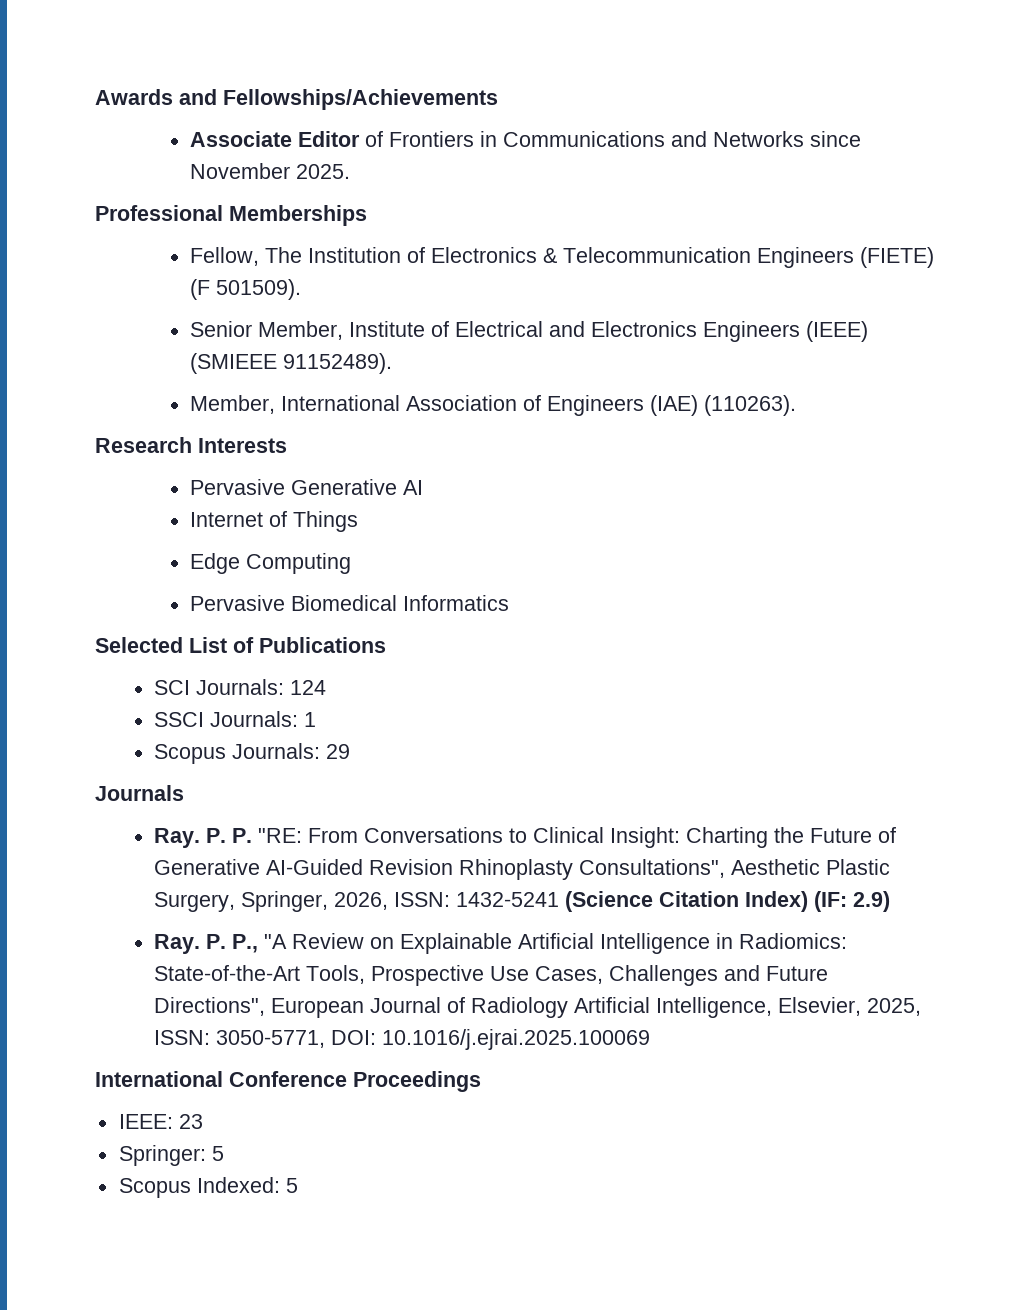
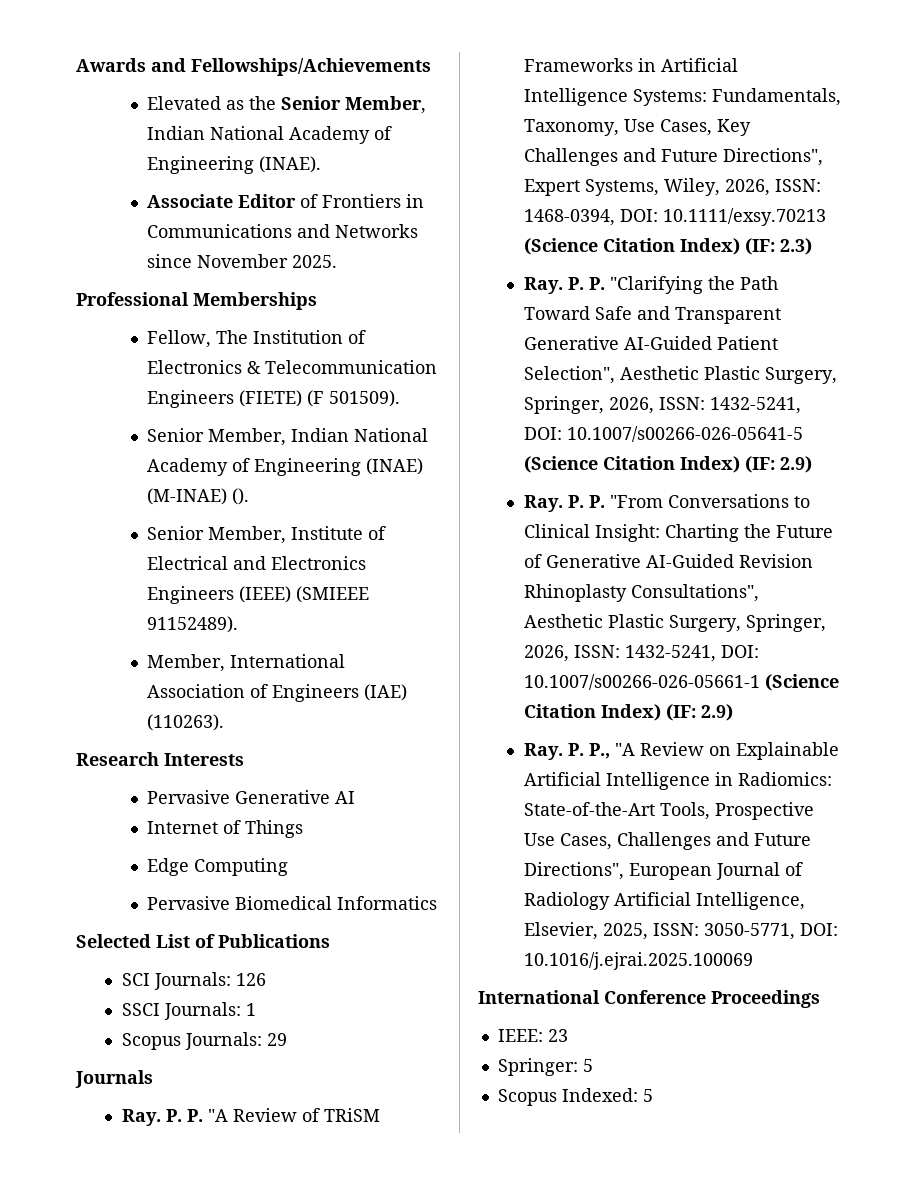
+ Elevated as the Senior Member, Indian National Academy of Engineering (INAE).
+ Senior Member, Indian National Academy of Engineering (INAE) (M-INAE) ().
- SCI Journals: 124
+ SCI Journals: 126
- Ray. P. P. "RE: From Conversations to Clinical Insight: Charting the Future of Generative AI-Guided Revision Rhinoplasty Consultations", Aesthetic Plastic Surgery, Springer, 2026, ISSN: 1432-5241 (Science Citation Index) (IF: 2.9)
+ Ray. P. P. "A Review of TRiSM Frameworks in Artificial Intelligence Systems: Fundamentals, Taxonomy, Use Cases, Key Challenges and Future Directions", Expert Systems, Wiley, 2026, ISSN: 1468-0394, DOI: 10.1111/exsy.70213 (Science Citation Index) (IF: 2.3)
+ Ray. P. P. "Clarifying the Path Toward Safe and Transparent Generative AI-Guided Patient Selection", Aesthetic Plastic Surgery, Springer, 2026, ISSN: 1432-5241, DOI: 10.1007/s00266-026-05641-5 (Science Citation Index) (IF: 2.9)
+ Ray. P. P. "From Conversations to Clinical Insight: Charting the Future of Generative AI-Guided Revision Rhinoplasty Consultations", Aesthetic Plastic Surgery, Springer, 2026, ISSN: 1432-5241, DOI: 10.1007/s00266-026-05661-1 (Science Citation Index) (IF: 2.9)

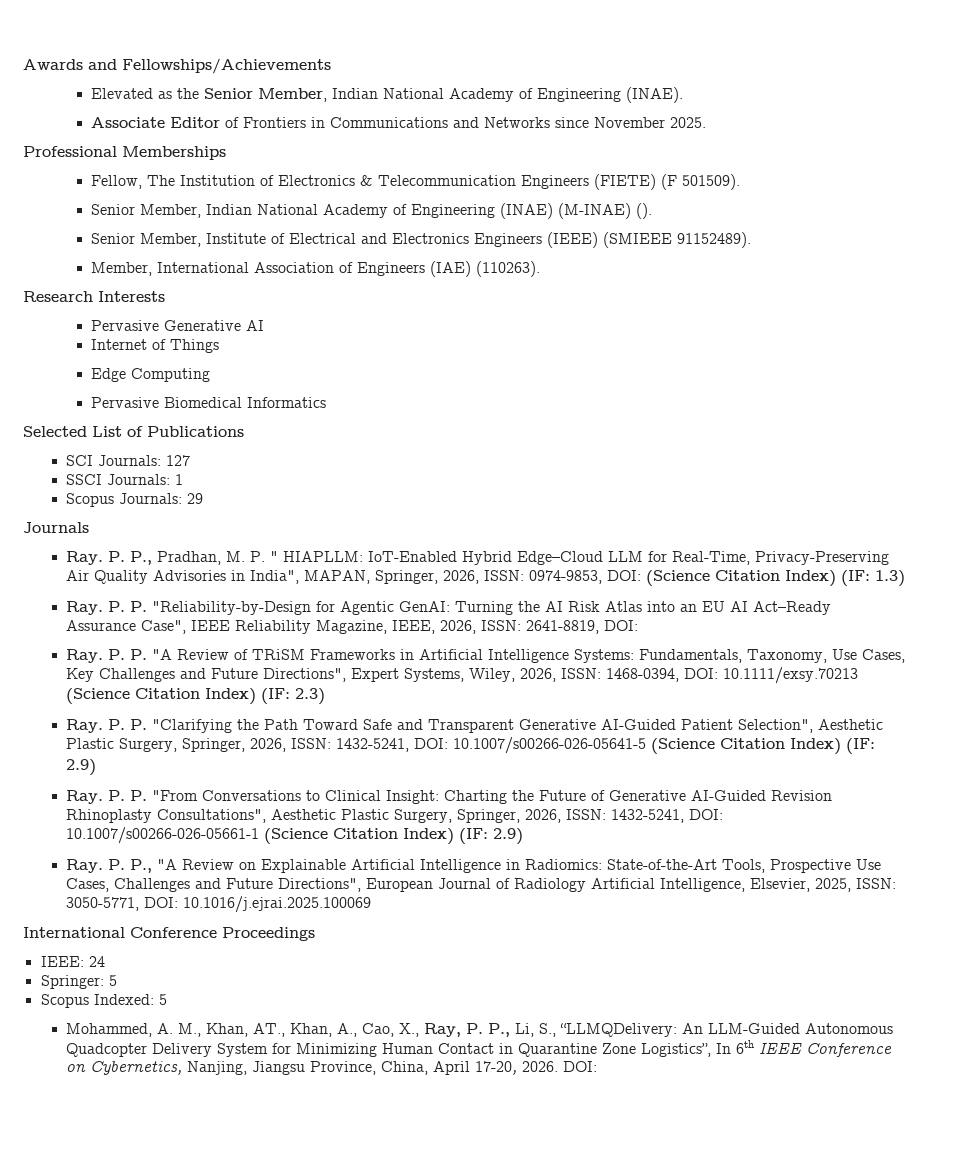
- SCI Journals: 126
+ SCI Journals: 127
+ Ray. P. P., Pradhan, M. P. " HIAPLLM: IoT-Enabled Hybrid Edge–Cloud LLM for Real-Time, Privacy-Preserving Air Quality Advisories in India", MAPAN, Springer, 2026, ISSN: 0974-9853, DOI: (Science Citation Index) (IF: 1.3)
+ Ray. P. P. "Reliability-by-Design for Agentic GenAI: Turning the AI Risk Atlas into an EU AI Act–Ready Assurance Case", IEEE Reliability Magazine, IEEE, 2026, ISSN: 2641-8819, DOI:
- IEEE: 23
+ IEEE: 24
+ Mohammed, A. M., Khan, AT., Khan, A., Cao, X., Ray, P. P., Li, S., “LLMQDelivery: An LLM-Guided Autonomous Quadcopter Delivery System for Minimizing Human Contact in Quarantine Zone Logistics”, In 6th IEEE Conference on Cybernetics, Nanjing, Jiangsu Province, China, April 17-20, 2026. DOI:

